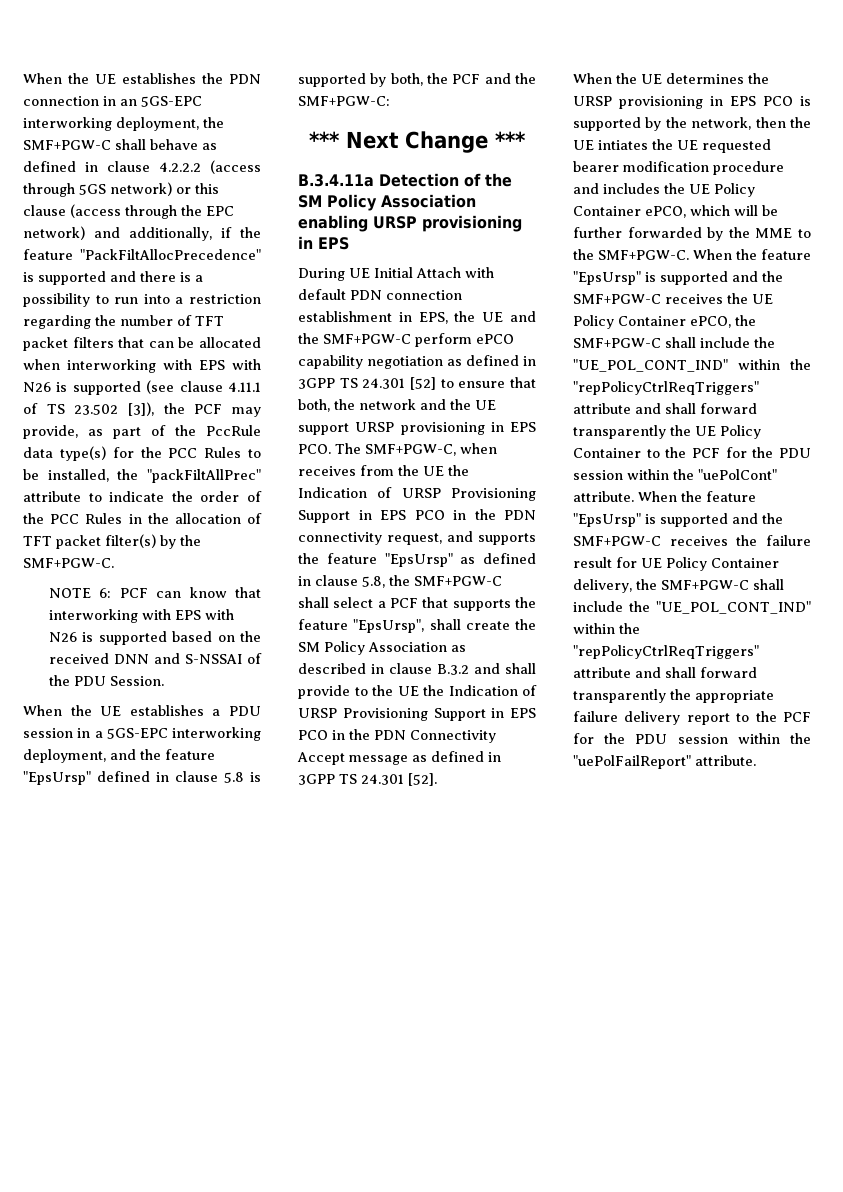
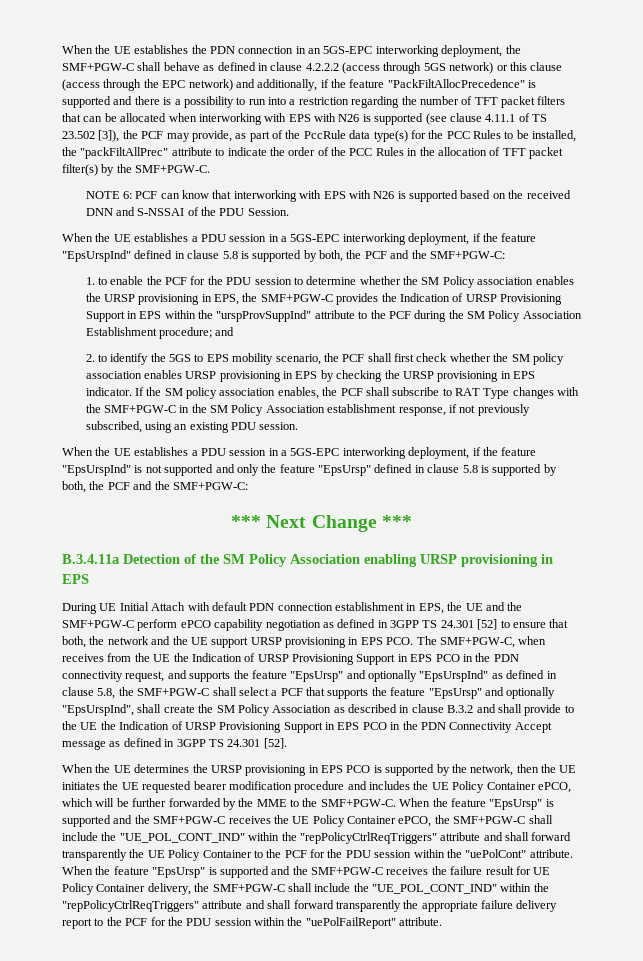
- When the UE establishes a PDU session in a 5GS-EPC interworking deployment, and the feature "EpsUrsp" defined in clause 5.8 is supported by both, the PCF and the SMF+PGW-C:
+ When the UE establishes a PDU session in a 5GS-EPC interworking deployment, if the feature "EpsUrspInd" defined in clause 5.8 is supported by both, the PCF and the SMF+PGW-C:
+ 1. to enable the PCF for the PDU session to determine whether the SM Policy association enables the URSP provisioning in EPS, the SMF+PGW-C provides the Indication of URSP Provisioning Support in EPS within the "urspProvSuppInd" attribute to the PCF during the SM Policy Association Establishment procedure; and
+ 2. to identify the 5GS to EPS mobility scenario, the PCF shall first check whether the SM policy association enables URSP provisioning in EPS by checking the URSP provisioning in EPS indicator. If the SM policy association enables, the PCF shall subscribe to RAT Type changes with the SMF+PGW-C in the SM Policy Association establishment response, if not previously subscribed, using an existing PDU session.
+ When the UE establishes a PDU session in a 5GS-EPC interworking deployment, if the feature "EpsUrspInd" is not supported and only the feature "EpsUrsp" defined in clause 5.8 is supported by both, the PCF and the SMF+PGW-C:
- During UE Initial Attach with default PDN connection establishment in EPS, the UE and the SMF+PGW-C perform ePCO capability negotiation as defined in 3GPP TS 24.301 [52] to ensure that both, the network and the UE support URSP provisioning in EPS PCO. The SMF+PGW-C, when receives from the UE the Indication of URSP Provisioning Support in EPS PCO in the PDN connectivity request, and supports the feature "EpsUrsp" as defined in clause 5.8, the SMF+PGW-C shall select a PCF that supports the feature "EpsUrsp", shall create the SM Policy Association as described in clause B.3.2 and shall provide to the UE the Indication of URSP Provisioning Support in EPS PCO in the PDN Connectivity Accept message as defined in 3GPP TS 24.301 [52].
+ During UE Initial Attach with default PDN connection establishment in EPS, the UE and the SMF+PGW-C perform ePCO capability negotiation as defined in 3GPP TS 24.301 [52] to ensure that both, the network and the UE support URSP provisioning in EPS PCO. The SMF+PGW-C, when receives from the UE the Indication of URSP Provisioning Support in EPS PCO in the PDN connectivity request, and supports the feature "EpsUrsp" and optionally "EpsUrspInd" as defined in clause 5.8, the SMF+PGW-C shall select a PCF that supports the feature "EpsUrsp" and optionally "EpsUrspInd", shall create the SM Policy Association as described in clause B.3.2 and shall provide to the UE the Indication of URSP Provisioning Support in EPS PCO in the PDN Connectivity Accept message as defined in 3GPP TS 24.301 [52].
- When the UE determines the URSP provisioning in EPS PCO is supported by the network, then the UE intiates the UE requested bearer modification procedure and includes the UE Policy Container ePCO, which will be further forwarded by the MME to the SMF+PGW-C.
+ When the UE determines the URSP provisioning in EPS PCO is supported by the network, then the UE initiates the UE requested bearer modification procedure and includes the UE Policy Container ePCO, which will be further forwarded by the MME to the SMF+PGW-C.

